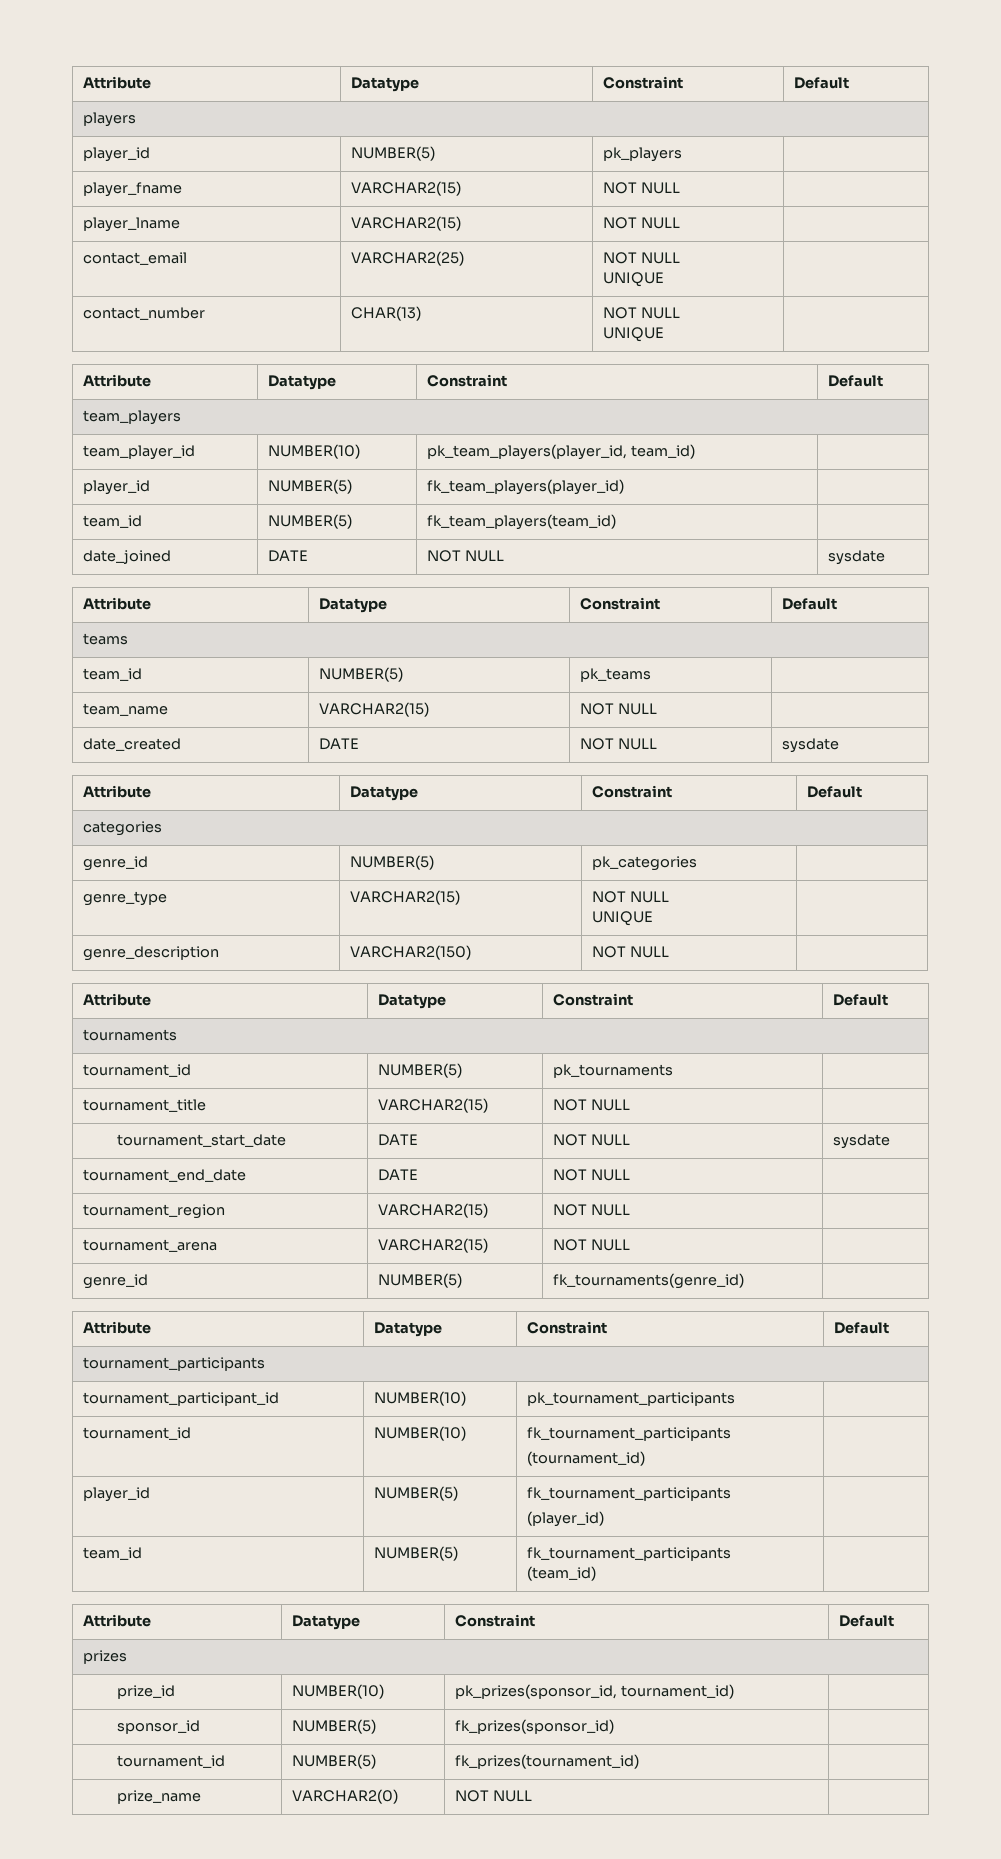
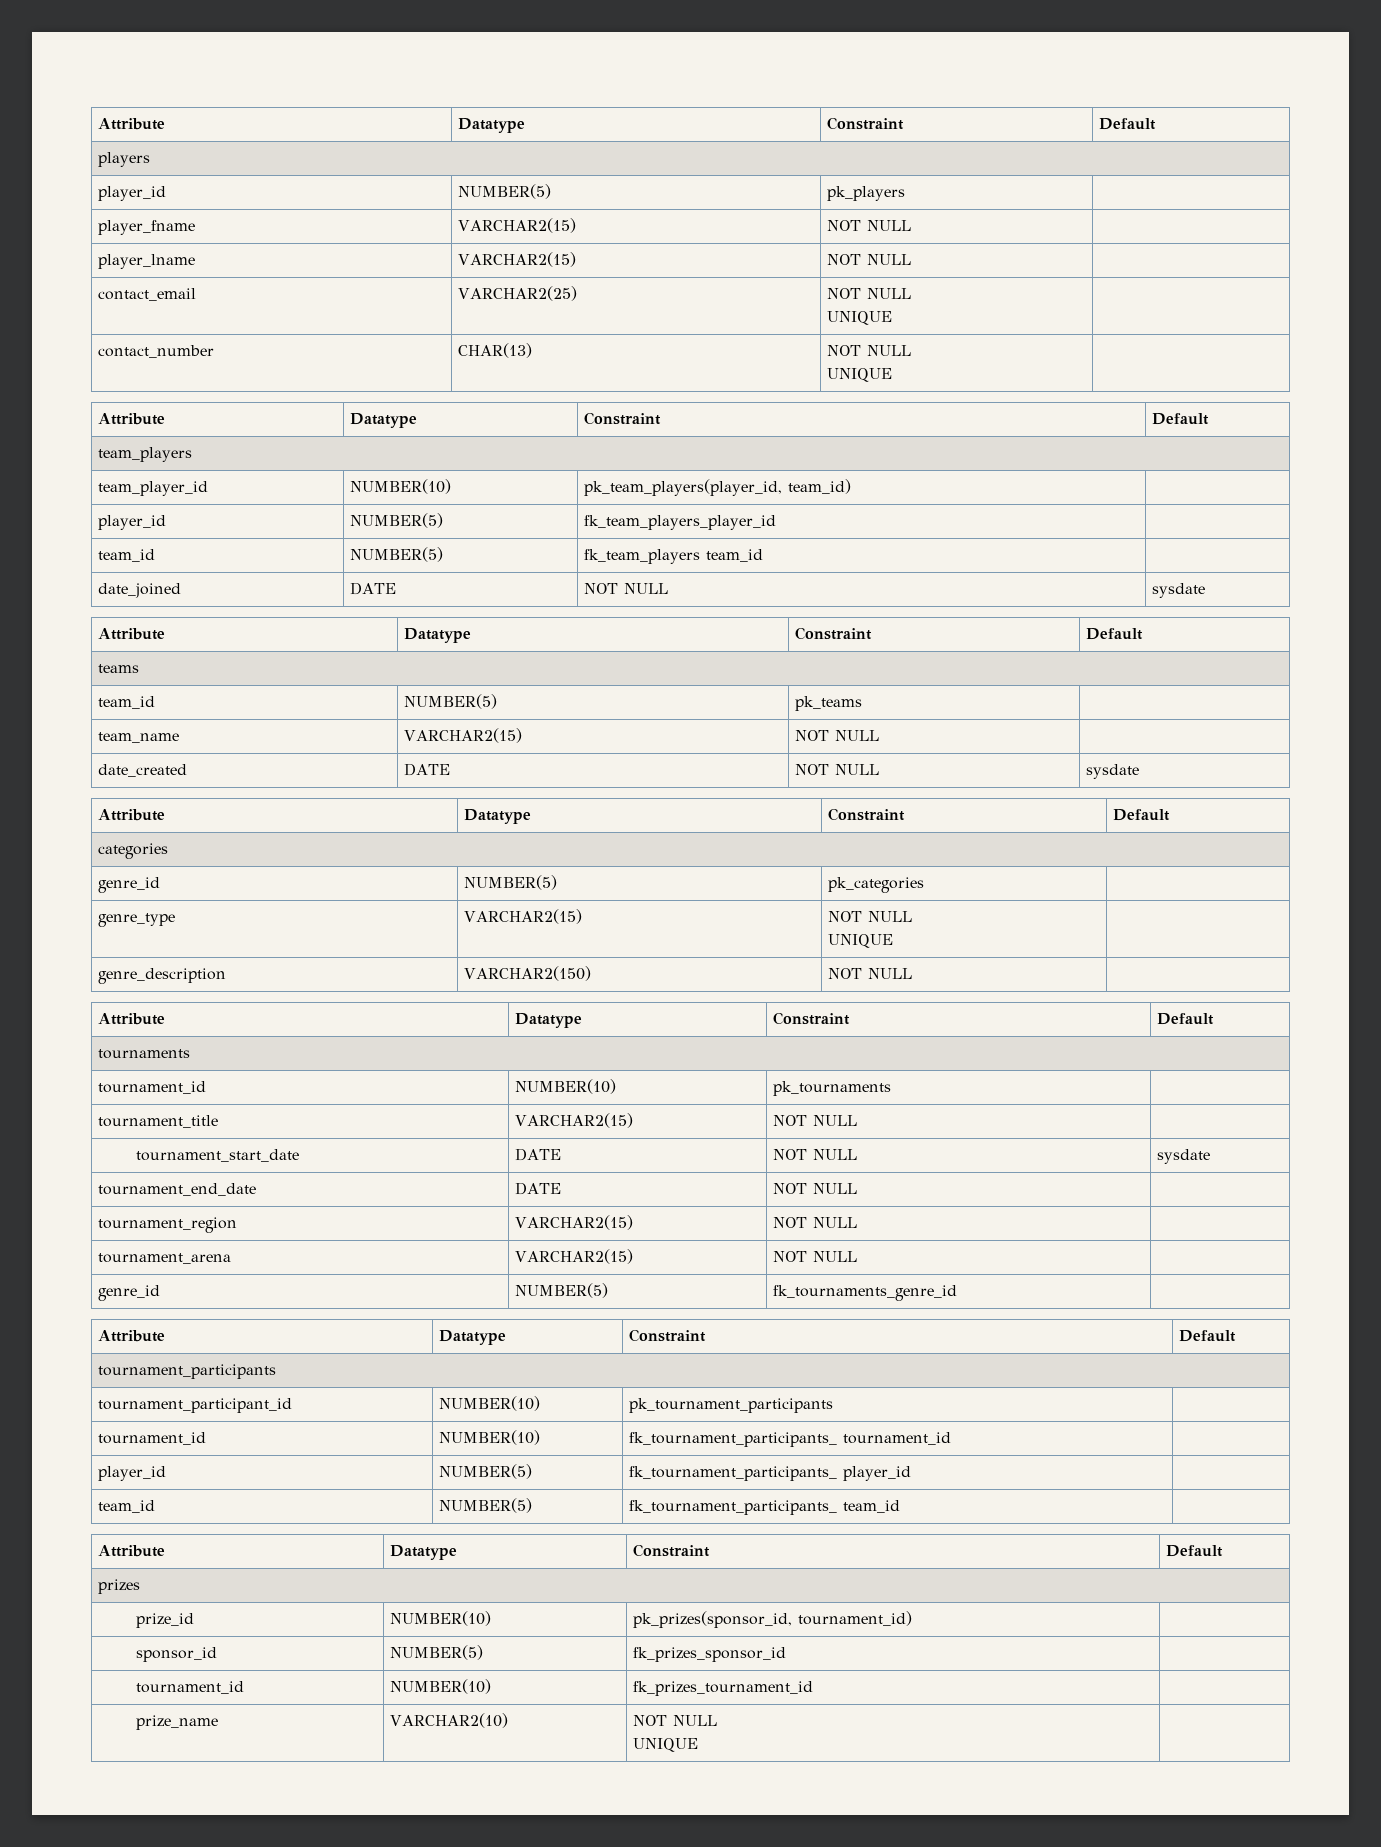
- player_id | NUMBER(5) | fk_team_players(player_id) |
- team_id | NUMBER(5) | fk_team_players(team_id) |
+ player_id | NUMBER(5) | fk_team_players_player_id |
+ team_id | NUMBER(5) | fk_team_players team_id |
- tournament_id | NUMBER(5) | pk_tournaments |
+ tournament_id | NUMBER(10) | pk_tournaments |
- genre_id | NUMBER(5) | fk_tournaments(genre_id) |
+ genre_id | NUMBER(5) | fk_tournaments_genre_id |
- tournament_id | NUMBER(10) | fk_tournament_participants
- (tournament_id) |
- player_id | NUMBER(5) | fk_tournament_participants
- (player_id) |
- team_id | NUMBER(5) | fk_tournament_participants
- (team_id) |
+ tournament_id | NUMBER(10) | fk_tournament_participants_ tournament_id |
+ player_id | NUMBER(5) | fk_tournament_participants_ player_id |
+ team_id | NUMBER(5) | fk_tournament_participants_ team_id |
- sponsor_id | NUMBER(5) | fk_prizes(sponsor_id) |
- tournament_id | NUMBER(5) | fk_prizes(tournament_id) |
+ sponsor_id | NUMBER(5) | fk_prizes_sponsor_id |
+ tournament_id | NUMBER(10) | fk_prizes_tournament_id |
- prize_name | VARCHAR2(0) | NOT NULL |
+ prize_name | VARCHAR2(10) | NOT NULL
+ UNIQUE |

